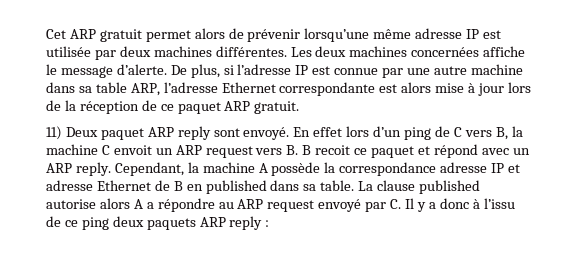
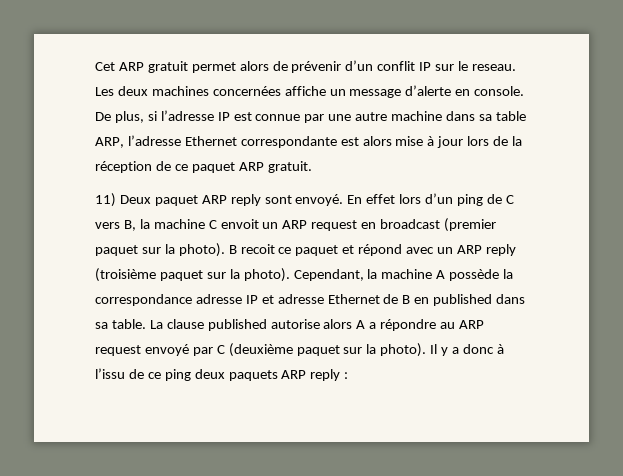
- Cet ARP gratuit permet alors de prévenir lorsqu’une même adresse IP est utilisée par deux machines différentes.
+ Cet ARP gratuit permet alors de prévenir d’un conflit IP sur le reseau.
- Les deux machines concernées affiche le message d’alerte.
+ Les deux machines concernées affiche un message d’alerte en console.
- En effet lors d’un ping de C vers B, la machine C envoit un ARP request vers B. B recoit ce paquet et répond avec un ARP reply.
+ En effet lors d’un ping de C vers B, la machine C envoit un ARP request en broadcast (premier paquet sur la photo). B recoit ce paquet et répond avec un ARP reply (troisième paquet sur la photo).
- La clause published autorise alors A a répondre au ARP request envoyé par C. Il y a donc à l’issu de ce ping deux paquets ARP reply :
+ La clause published autorise alors A a répondre au ARP request envoyé par C (deuxième paquet sur la photo). Il y a donc à l’issu de ce ping deux paquets ARP reply :

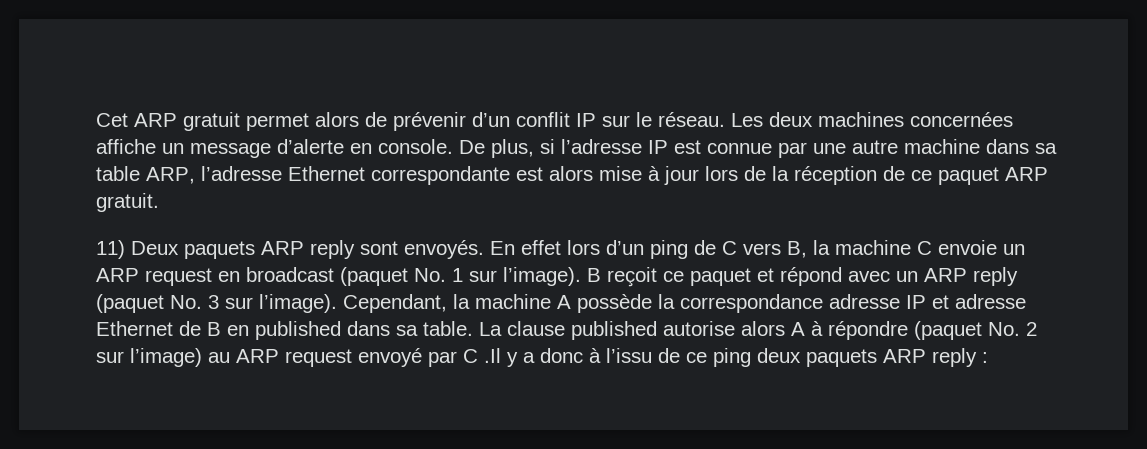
- Cet ARP gratuit permet alors de prévenir d’un conflit IP sur le reseau.
+ Cet ARP gratuit permet alors de prévenir d’un conflit IP sur le réseau.
- 11) Deux paquet ARP reply sont envoyé.
+ 11) Deux paquets ARP reply sont envoyés.
- En effet lors d’un ping de C vers B, la machine C envoit un ARP request en broadcast (premier paquet sur la photo). B recoit ce paquet et répond avec un ARP reply (troisième paquet sur la photo).
+ En effet lors d’un ping de C vers B, la machine C envoie un ARP request en broadcast (paquet No. 1 sur l’image). B reçoit ce paquet et répond avec un ARP reply (paquet No. 3 sur l’image).
- La clause published autorise alors A a répondre au ARP request envoyé par C (deuxième paquet sur la photo). Il y a donc à l’issu de ce ping deux paquets ARP reply :
+ La clause published autorise alors A à répondre (paquet No. 2 sur l’image) au ARP request envoyé par C .Il y a donc à l’issu de ce ping deux paquets ARP reply :

